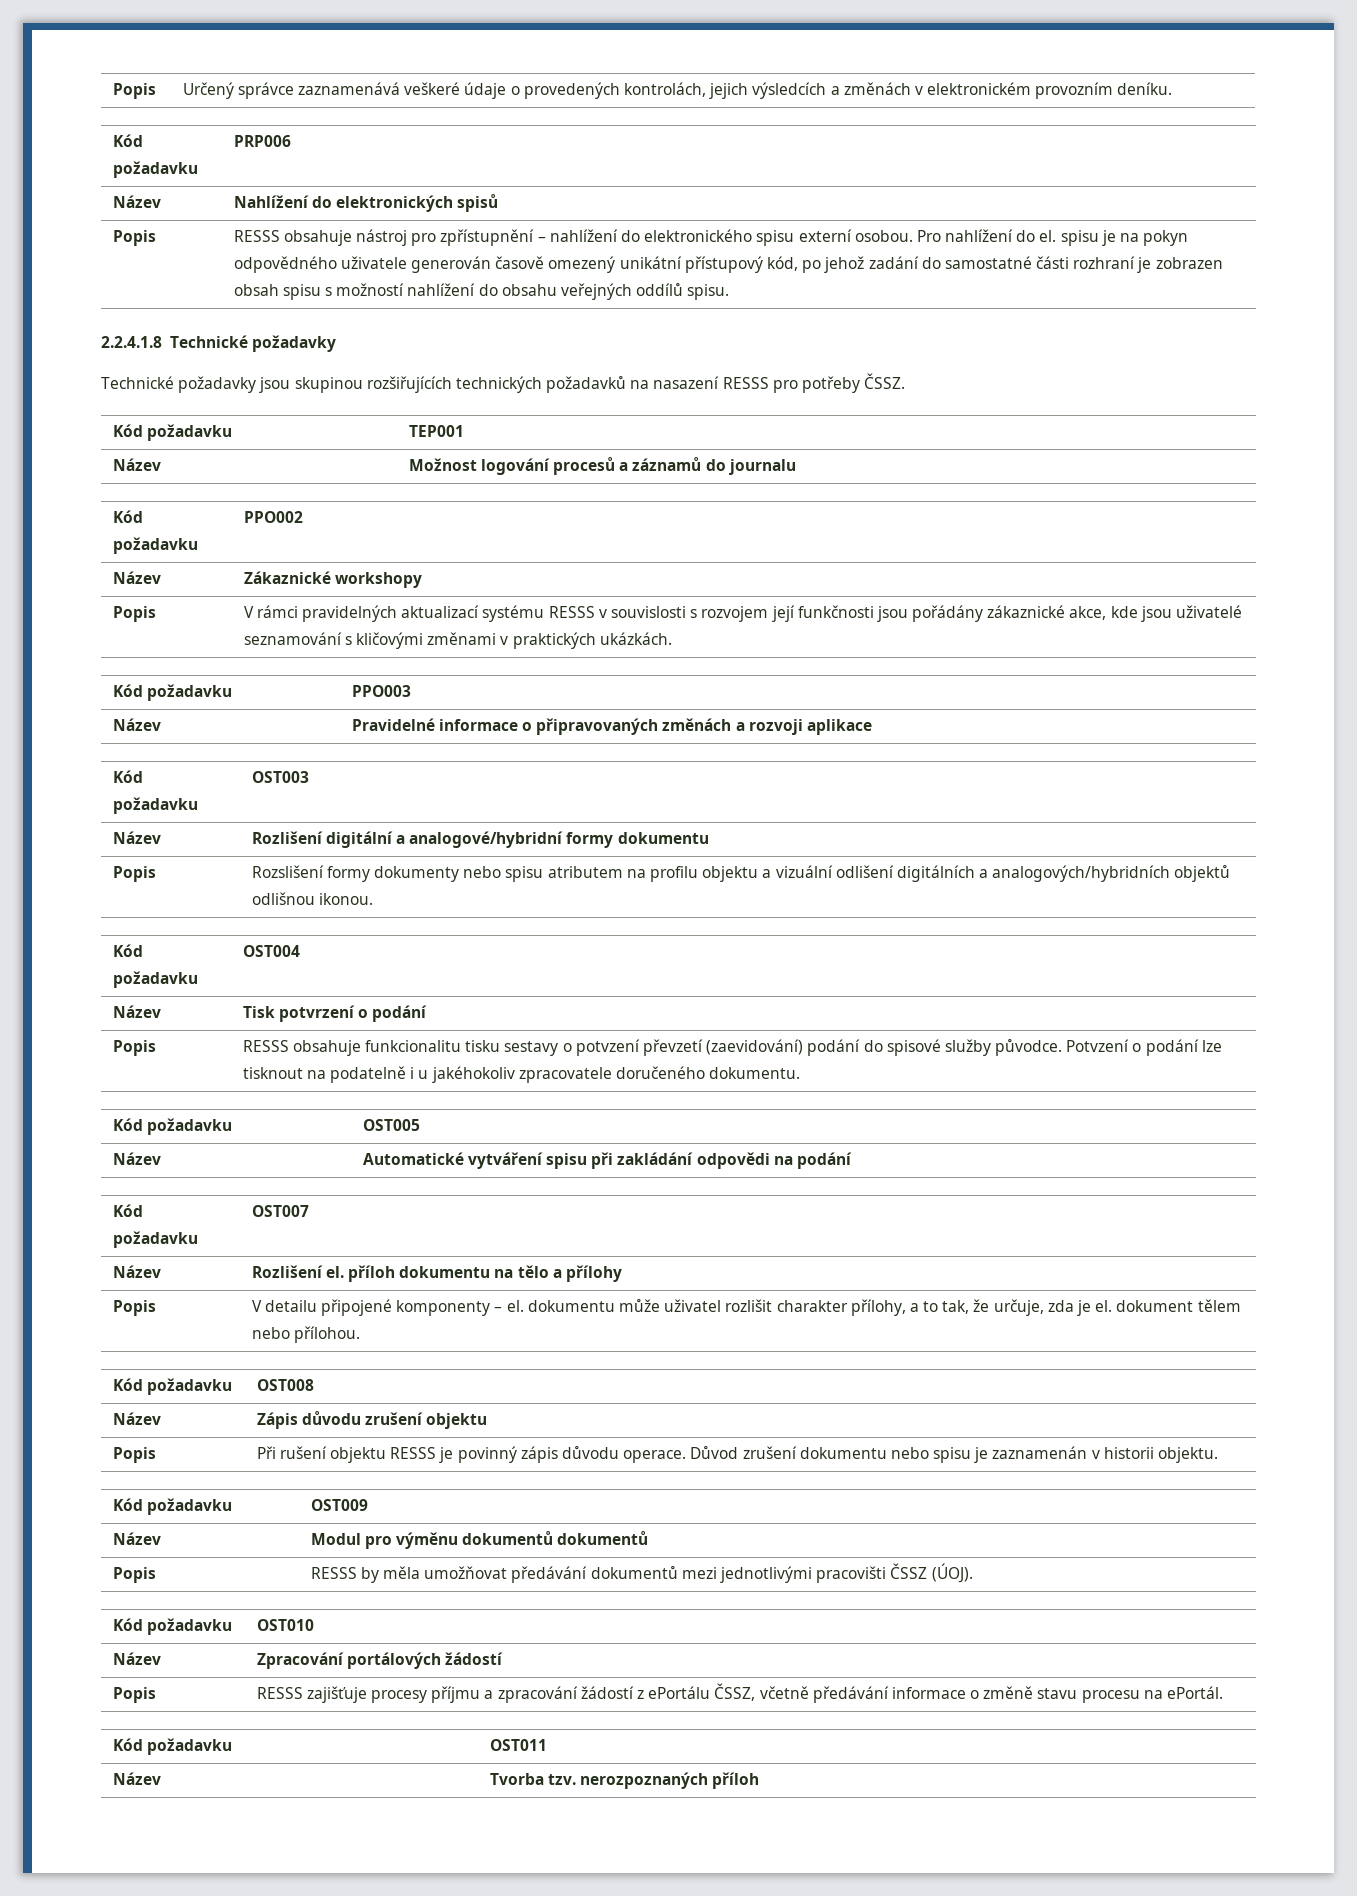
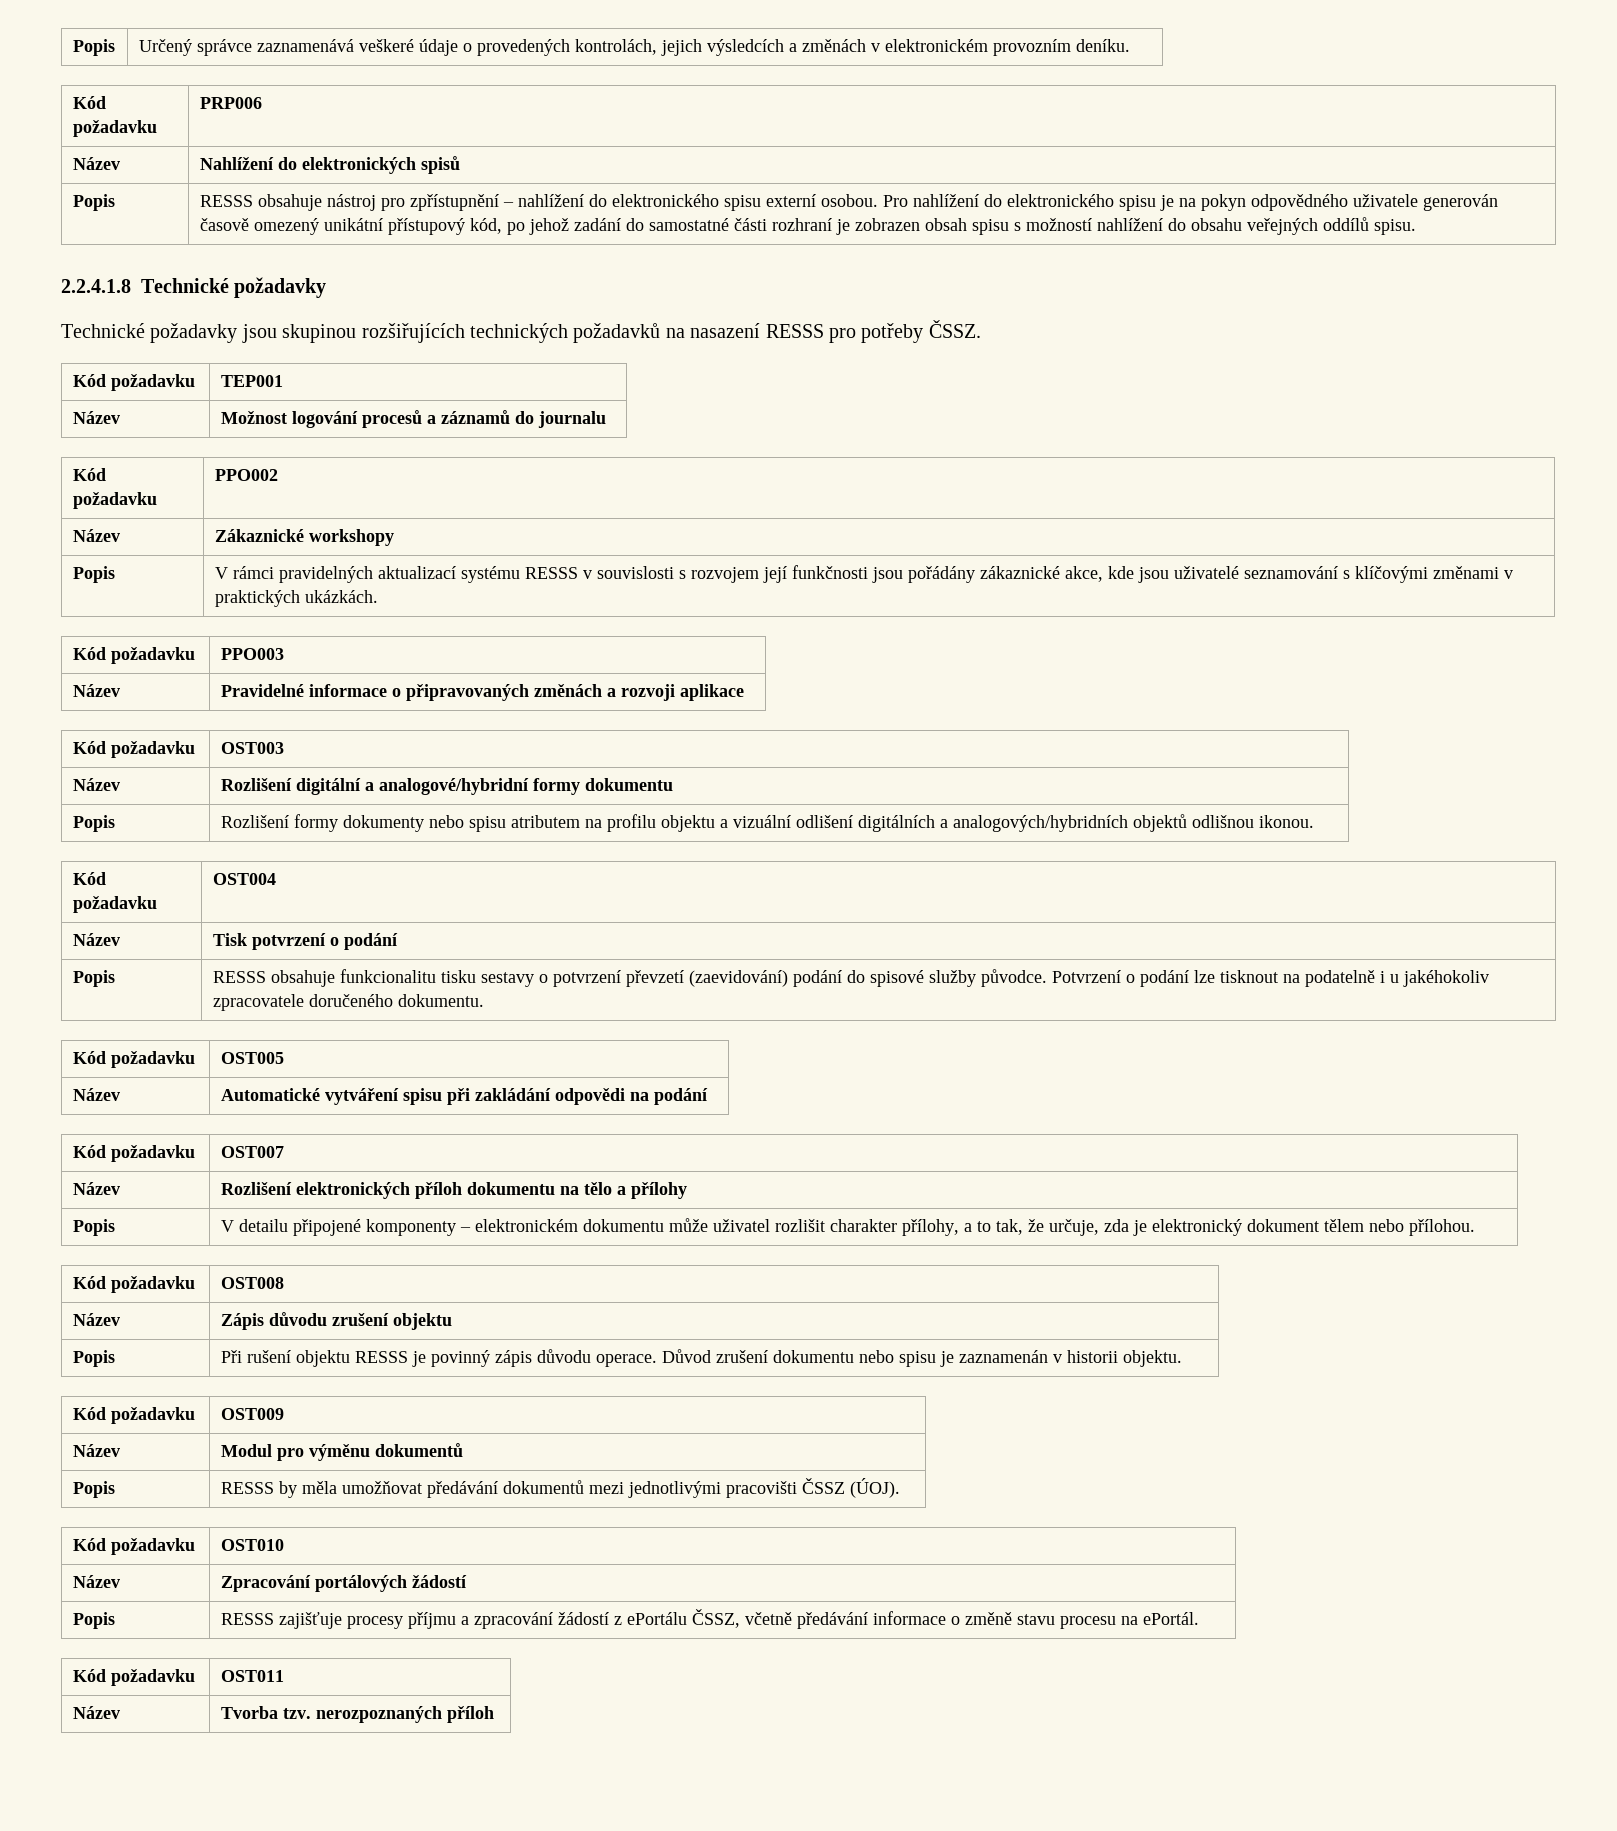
- Pro nahlížení do el. spisu je na pokyn odpovědného uživatele generován časově omezený unikátní přístupový kód, po jehož zadání do samostatné části rozhraní je zobrazen obsah spisu s možností nahlížení do obsahu veřejných oddílů spisu.
+ Pro nahlížení do elektronického spisu je na pokyn odpovědného uživatele generován časově omezený unikátní přístupový kód, po jehož zadání do samostatné části rozhraní je zobrazen obsah spisu s možností nahlížení do obsahu veřejných oddílů spisu.
- Popis | V rámci pravidelných aktualizací systému RESSS v souvislosti s rozvojem její funkčnosti jsou pořádány zákaznické akce, kde jsou uživatelé seznamování s kličovými změnami v praktických ukázkách.
+ Popis | V rámci pravidelných aktualizací systému RESSS v souvislosti s rozvojem její funkčnosti jsou pořádány zákaznické akce, kde jsou uživatelé seznamování s klíčovými změnami v praktických ukázkách.
- Popis | Rozslišení formy dokumenty nebo spisu atributem na profilu objektu a vizuální odlišení digitálních a analogových/hybridních objektů odlišnou ikonou.
+ Popis | Rozlišení formy dokumenty nebo spisu atributem na profilu objektu a vizuální odlišení digitálních a analogových/hybridních objektů odlišnou ikonou.
- Popis | RESSS obsahuje funkcionalitu tisku sestavy o potvzení převzetí (zaevidování) podání do spisové služby původce. Potvzení o podání lze tisknout na podatelně i u jakéhokoliv zpracovatele doručeného dokumentu.
+ Popis | RESSS obsahuje funkcionalitu tisku sestavy o potvrzení převzetí (zaevidování) podání do spisové služby původce. Potvrzení o podání lze tisknout na podatelně i u jakéhokoliv zpracovatele doručeného dokumentu.
- Název | Rozlišení el. příloh dokumentu na tělo a přílohy
+ Název | Rozlišení elektronických příloh dokumentu na tělo a přílohy
- Popis | V detailu připojené komponenty – el. dokumentu může uživatel rozlišit charakter přílohy, a to tak, že určuje, zda je el. dokument tělem nebo přílohou.
+ Popis | V detailu připojené komponenty – elektronickém dokumentu může uživatel rozlišit charakter přílohy, a to tak, že určuje, zda je elektronický dokument tělem nebo přílohou.
- Název | Modul pro výměnu dokumentů dokumentů
+ Název | Modul pro výměnu dokumentů

